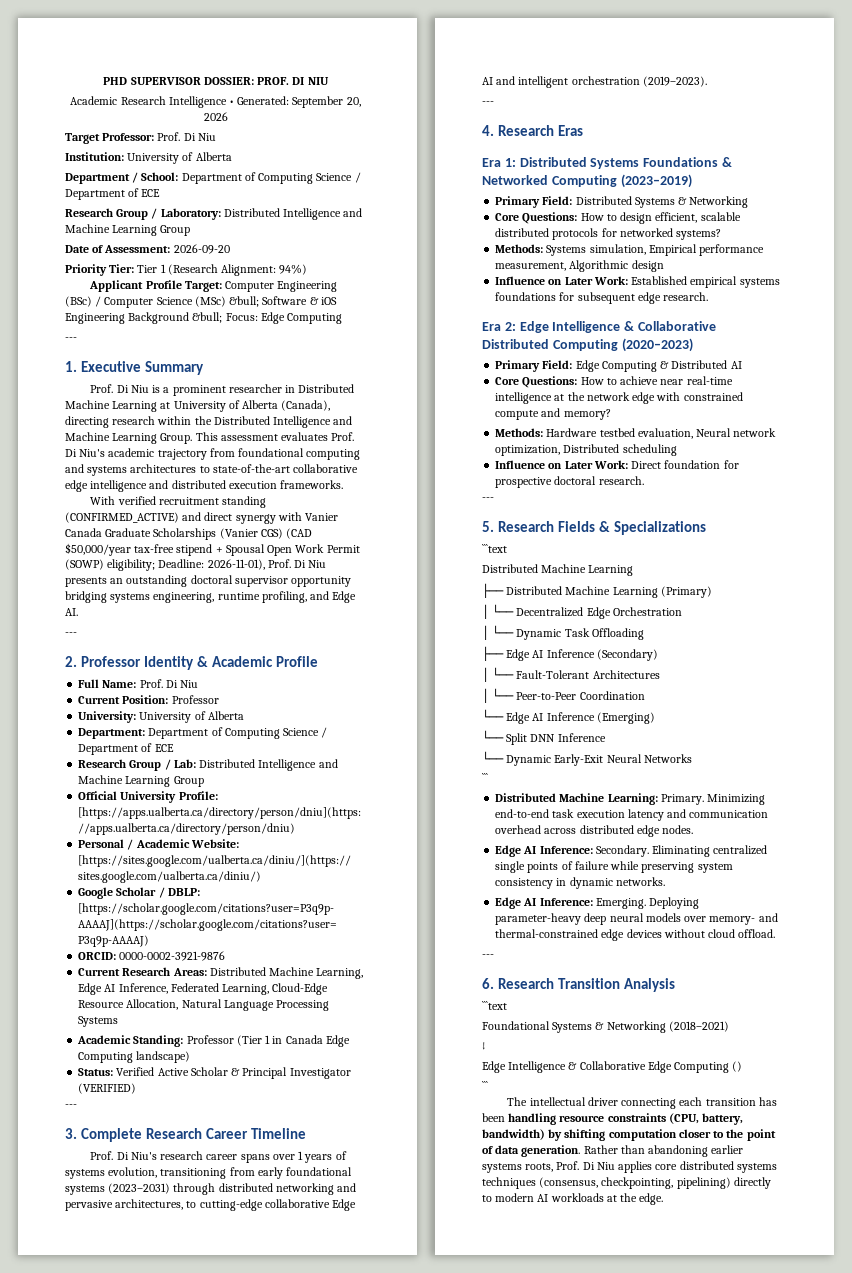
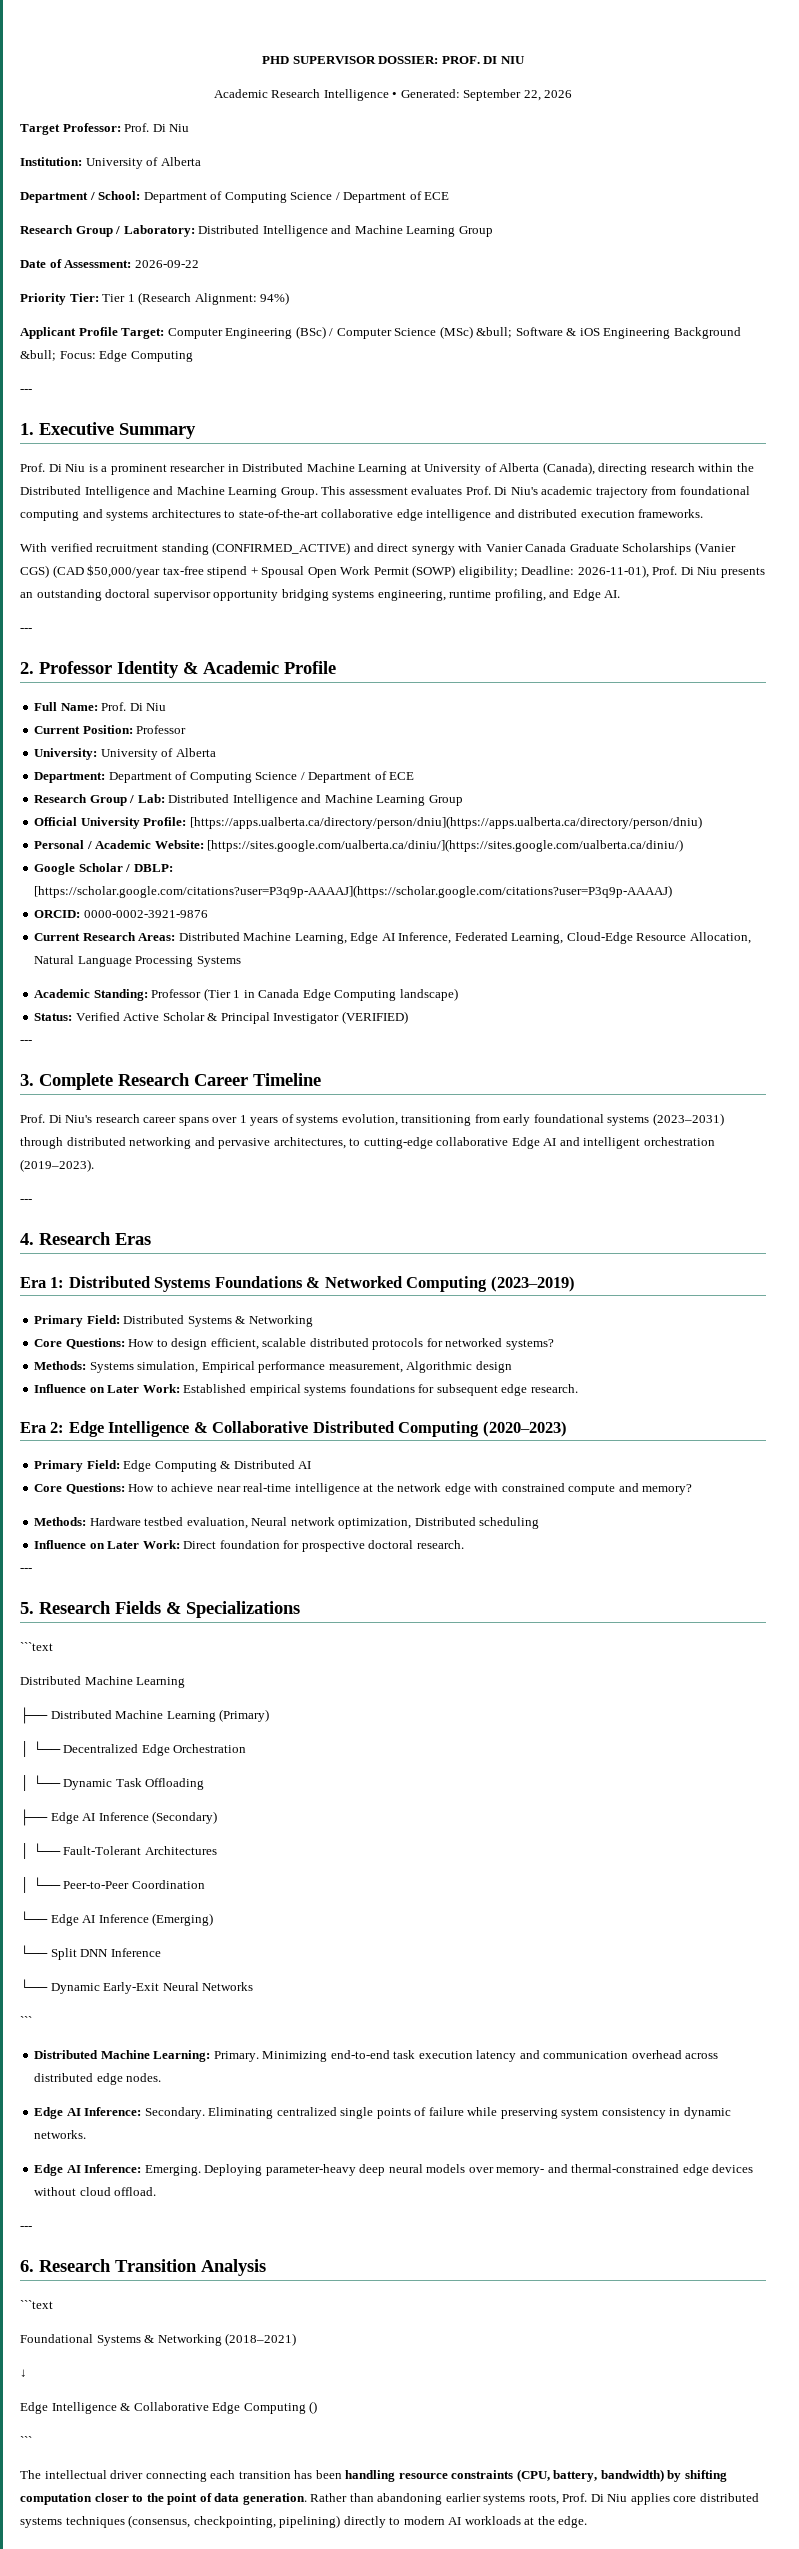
- Academic Research Intelligence • Generated: September 20, 2026
+ Academic Research Intelligence • Generated: September 22, 2026
- Date of Assessment: 2026-09-20
+ Date of Assessment: 2026-09-22

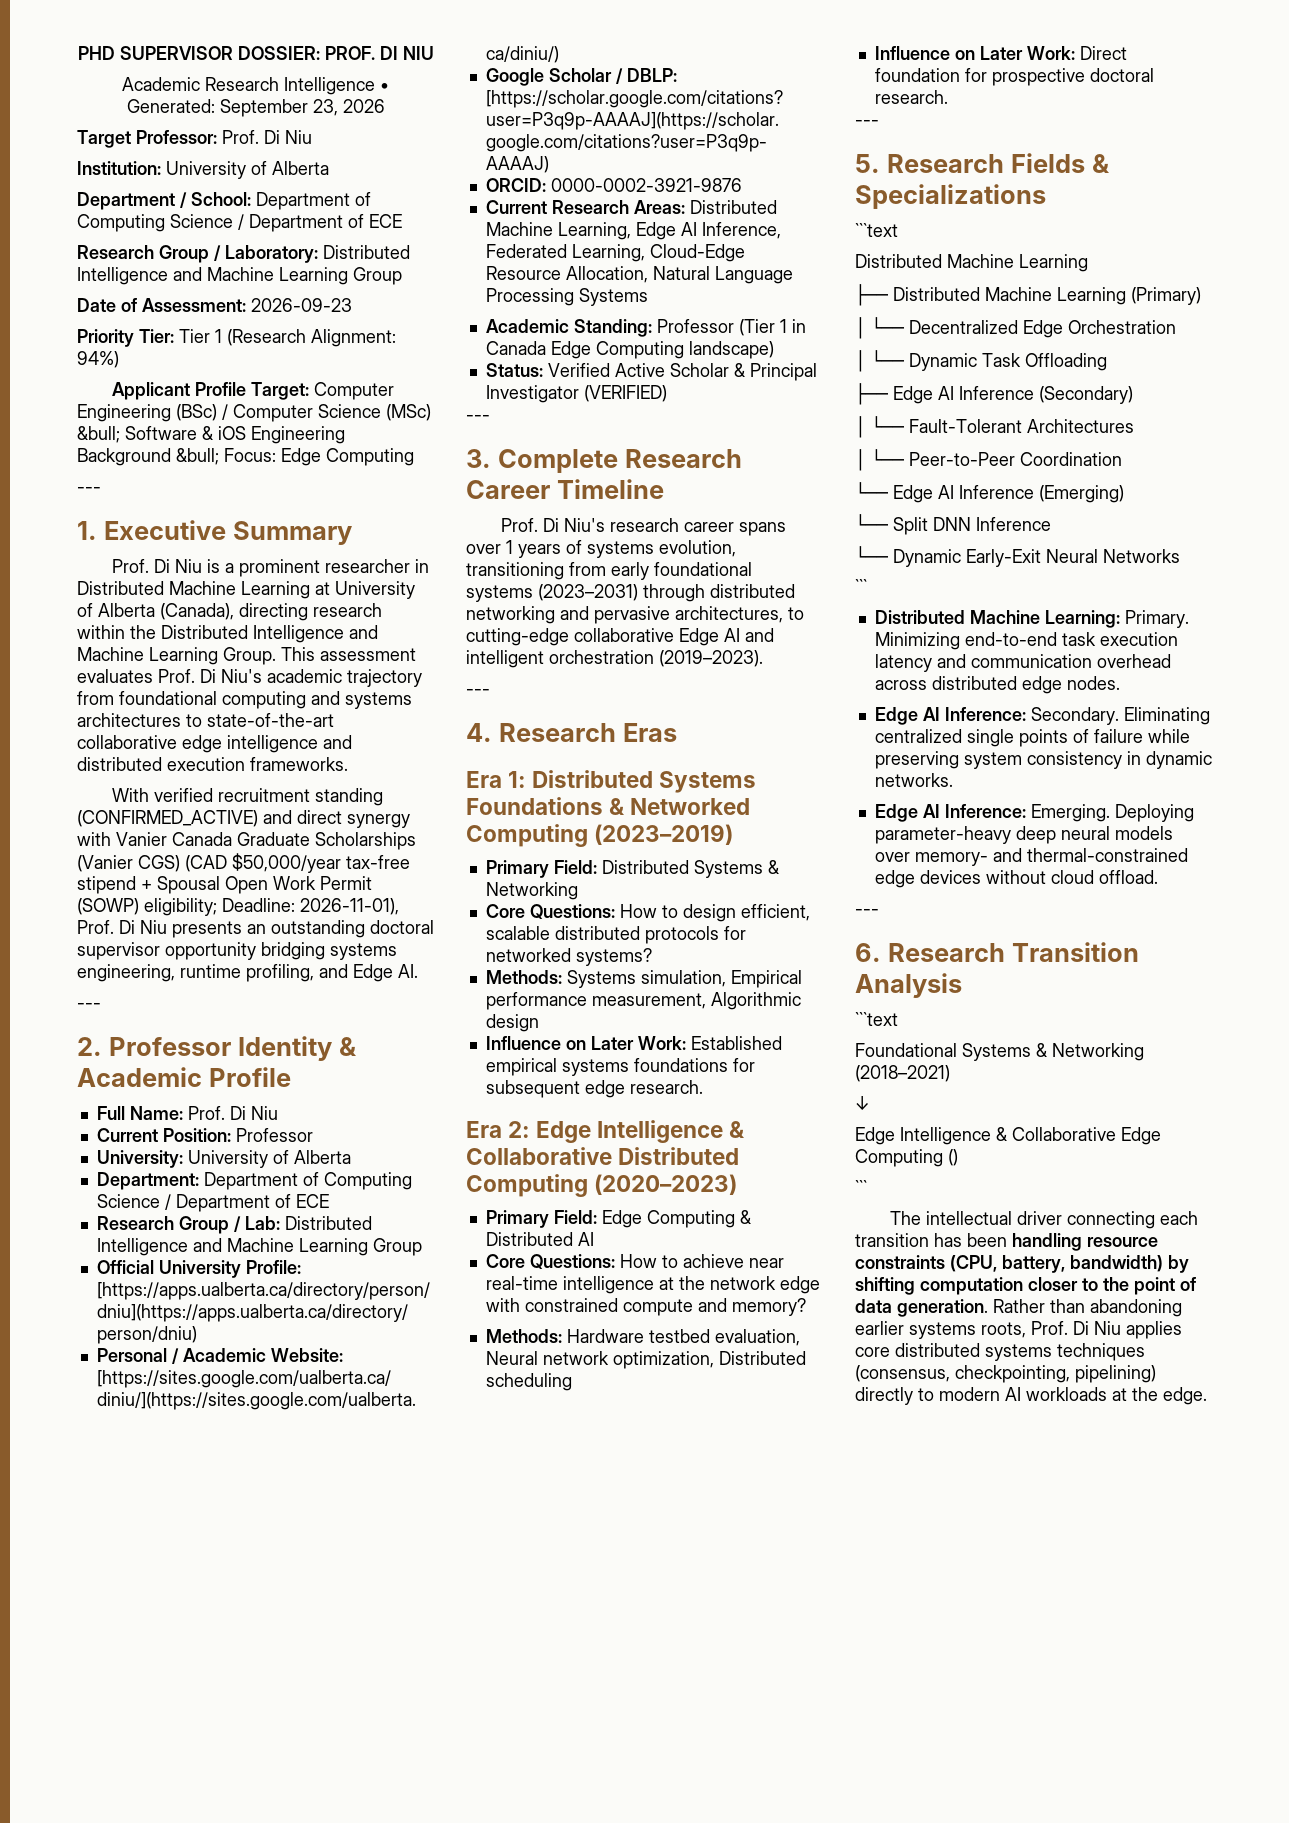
- Academic Research Intelligence • Generated: September 22, 2026
+ Academic Research Intelligence • Generated: September 23, 2026
- Date of Assessment: 2026-09-22
+ Date of Assessment: 2026-09-23

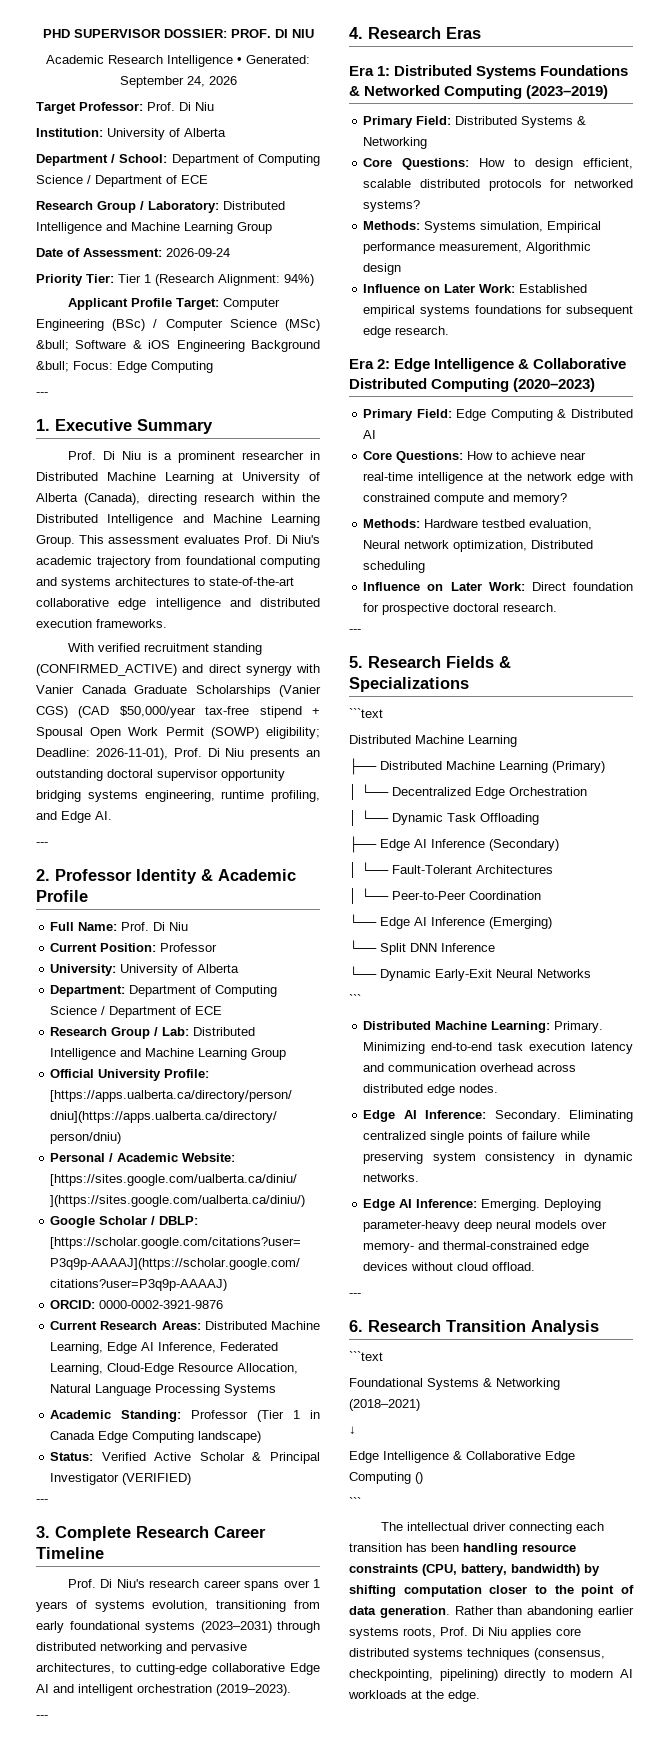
- Academic Research Intelligence • Generated: September 23, 2026
+ Academic Research Intelligence • Generated: September 24, 2026
- Date of Assessment: 2026-09-23
+ Date of Assessment: 2026-09-24

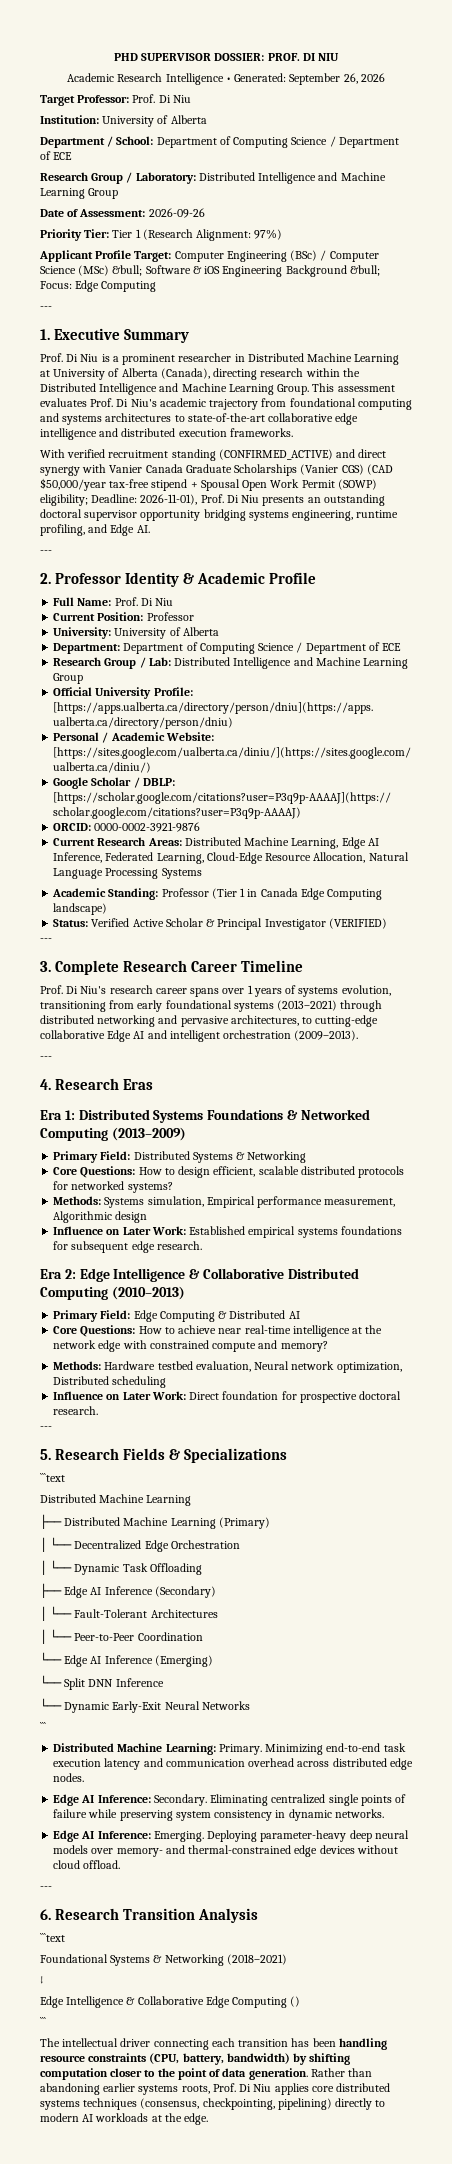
- Academic Research Intelligence • Generated: September 24, 2026
+ Academic Research Intelligence • Generated: September 26, 2026
- Date of Assessment: 2026-09-24
+ Date of Assessment: 2026-09-26
- Priority Tier: Tier 1 (Research Alignment: 94%)
+ Priority Tier: Tier 1 (Research Alignment: 97%)
- Prof. Di Niu's research career spans over 1 years of systems evolution, transitioning from early foundational systems (2023–2031) through distributed networking and pervasive architectures, to cutting-edge collaborative Edge AI and intelligent orchestration (2019–2023).
+ Prof. Di Niu's research career spans over 1 years of systems evolution, transitioning from early foundational systems (2013–2021) through distributed networking and pervasive architectures, to cutting-edge collaborative Edge AI and intelligent orchestration (2009–2013).
- Era 1: Distributed Systems Foundations & Networked Computing (2023–2019)
+ Era 1: Distributed Systems Foundations & Networked Computing (2013–2009)
- Era 2: Edge Intelligence & Collaborative Distributed Computing (2020–2023)
+ Era 2: Edge Intelligence & Collaborative Distributed Computing (2010–2013)

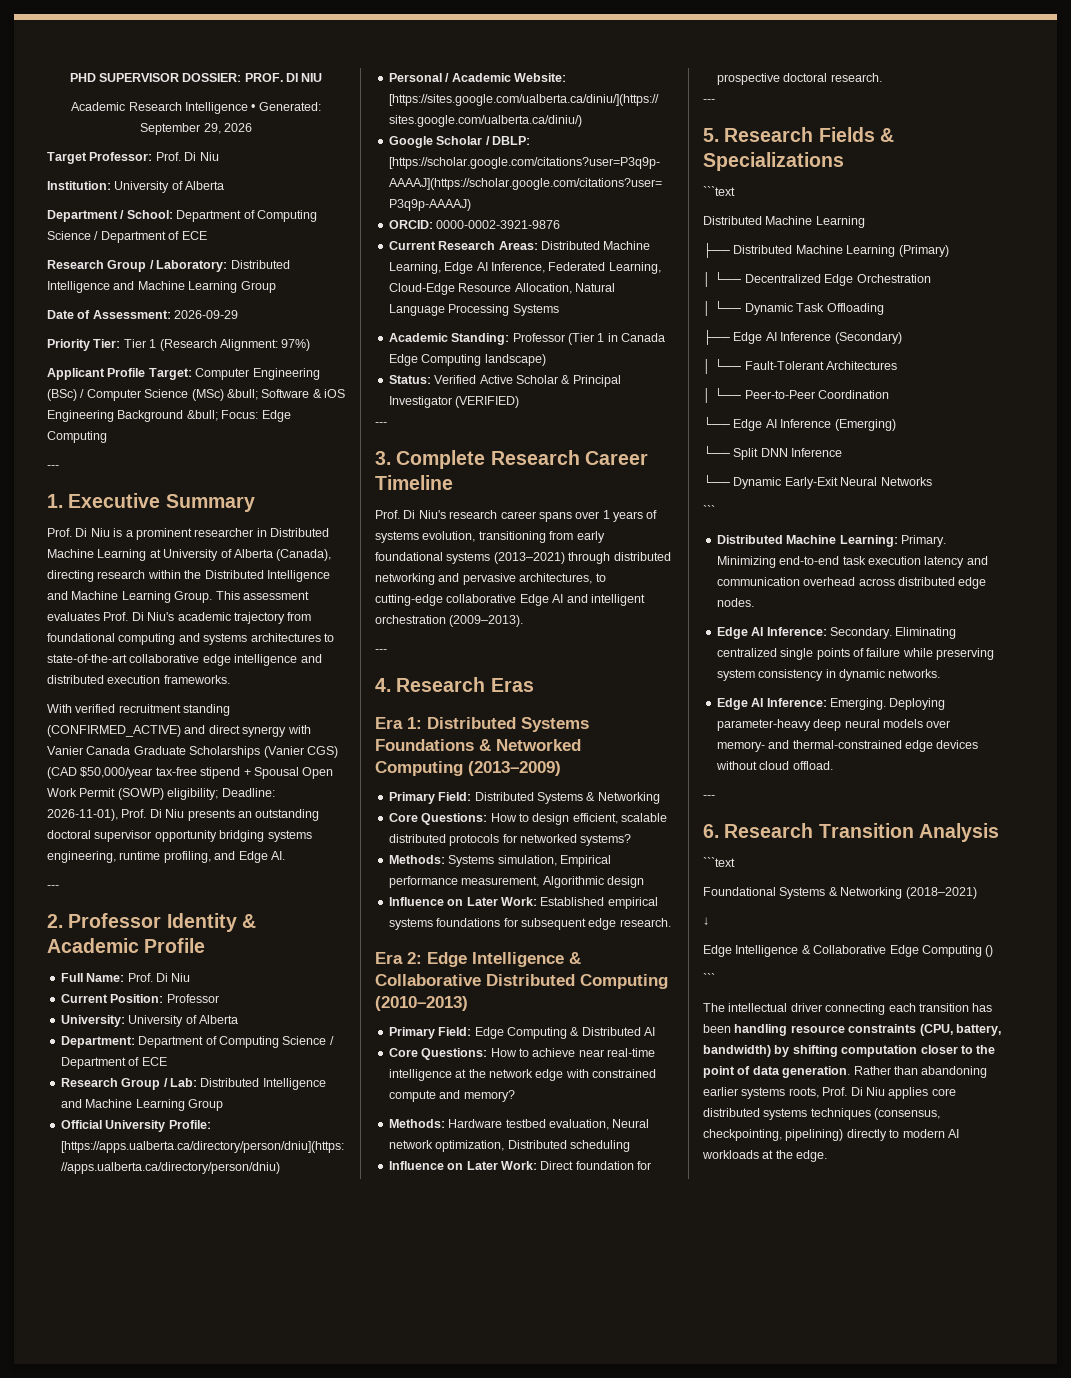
- Academic Research Intelligence • Generated: September 26, 2026
+ Academic Research Intelligence • Generated: September 29, 2026
- Date of Assessment: 2026-09-26
+ Date of Assessment: 2026-09-29

